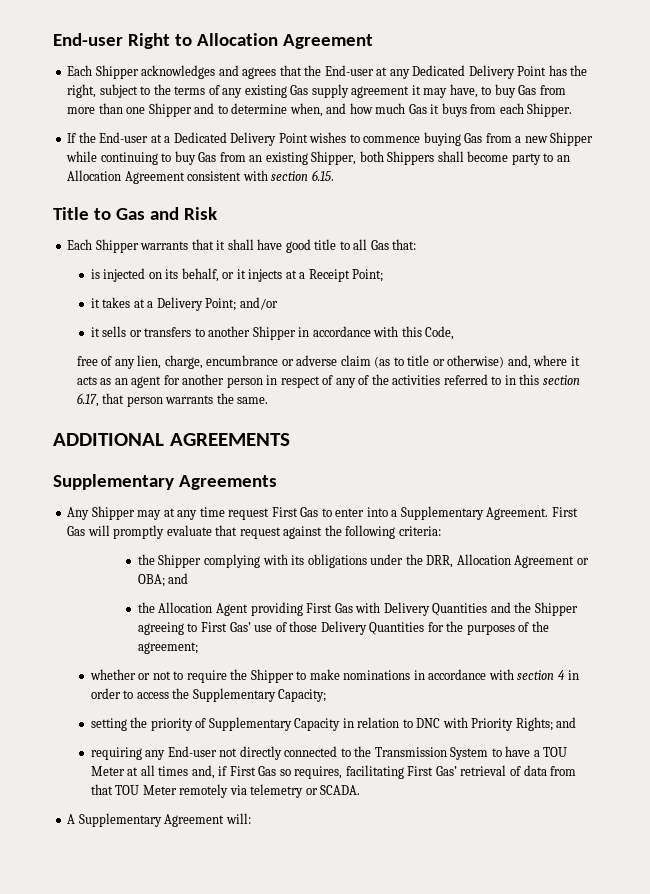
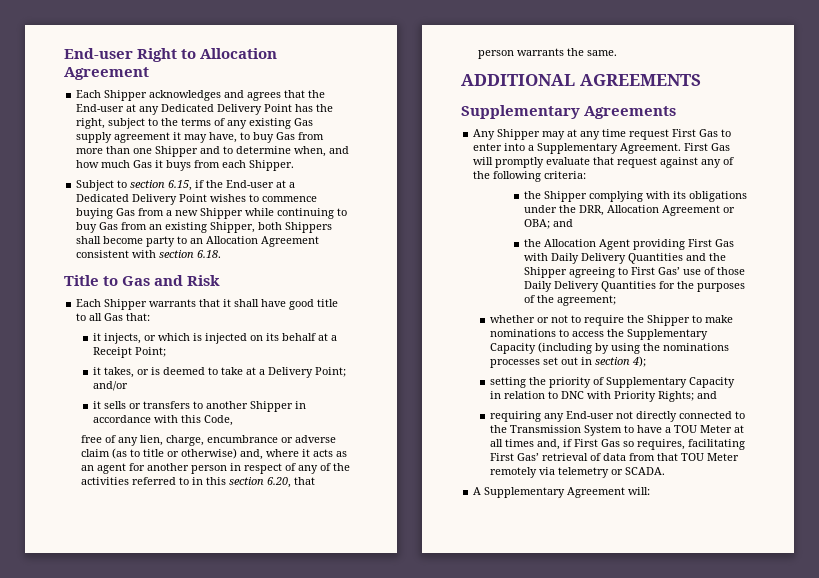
- If the End-user at a Dedicated Delivery Point wishes to commence buying Gas from a new Shipper while continuing to buy Gas from an existing Shipper, both Shippers shall become party to an Allocation Agreement consistent with section 6.15.
+ Subject to section 6.15, if the End-user at a Dedicated Delivery Point wishes to commence buying Gas from a new Shipper while continuing to buy Gas from an existing Shipper, both Shippers shall become party to an Allocation Agreement consistent with section 6.18.
- is injected on its behalf, or it injects at a Receipt Point;
+ it injects, or which is injected on its behalf at a Receipt Point;
- it takes at a Delivery Point; and/or
+ it takes, or is deemed to take at a Delivery Point; and/or
- free of any lien, charge, encumbrance or adverse claim (as to title or otherwise) and, where it acts as an agent for another person in respect of any of the activities referred to in this section 6.17, that person warrants the same.
+ free of any lien, charge, encumbrance or adverse claim (as to title or otherwise) and, where it acts as an agent for another person in respect of any of the activities referred to in this section 6.20, that person warrants the same.
- First Gas will promptly evaluate that request against the following criteria:
+ First Gas will promptly evaluate that request against any of the following criteria:
- the Allocation Agent providing First Gas with Delivery Quantities and the Shipper agreeing to First Gas’ use of those Delivery Quantities for the purposes of the agreement;
+ the Allocation Agent providing First Gas with Daily Delivery Quantities and the Shipper agreeing to First Gas’ use of those Daily Delivery Quantities for the purposes of the agreement;
- whether or not to require the Shipper to make nominations in accordance with section 4 in order to access the Supplementary Capacity;
+ whether or not to require the Shipper to make nominations to access the Supplementary Capacity (including by using the nominations processes set out in section 4);

